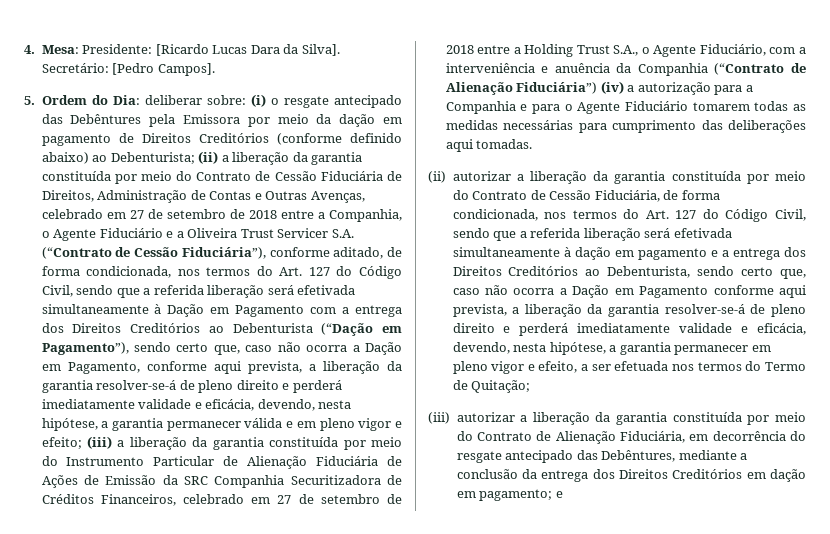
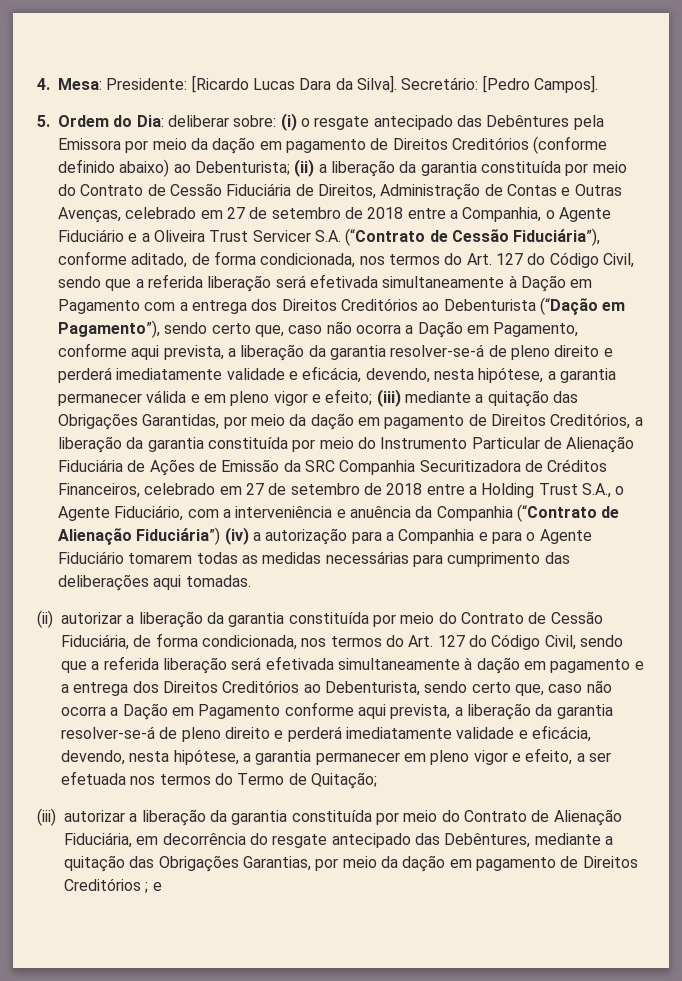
- (iii) a liberação da garantia constituída por meio do Instrumento Particular de Alienação Fiduciária de Ações de Emissão da SRC Companhia Securitizadora de Créditos Financeiros, celebrado em 27 de setembro de 2018 entre a Holding Trust S.A., o Agente Fiduciário, com a interveniência e anuência da Companhia (“Contrato de Alienação Fiduciária”) (iv) a autorização para a Companhia e para o Agente Fiduciário tomarem todas as medidas necessárias para cumprimento das deliberações aqui tomadas.
+ (iii) mediante a quitação das Obrigações Garantidas, por meio da dação em pagamento de Direitos Creditórios, a liberação da garantia constituída por meio do Instrumento Particular de Alienação Fiduciária de Ações de Emissão da SRC Companhia Securitizadora de Créditos Financeiros, celebrado em 27 de setembro de 2018 entre a Holding Trust S.A., o Agente Fiduciário, com a interveniência e anuência da Companhia (“Contrato de Alienação Fiduciária”) (iv) a autorização para a Companhia e para o Agente Fiduciário tomarem todas as medidas necessárias para cumprimento das deliberações aqui tomadas.
- (iii) autorizar a liberação da garantia constituída por meio do Contrato de Alienação Fiduciária, em decorrência do resgate antecipado das Debêntures, mediante a conclusão da entrega dos Direitos Creditórios em dação em pagamento; e
+ (iii) autorizar a liberação da garantia constituída por meio do Contrato de Alienação Fiduciária, em decorrência do resgate antecipado das Debêntures, mediante a quitação das Obrigações Garantias, por meio da dação em pagamento de Direitos Creditórios ; e

